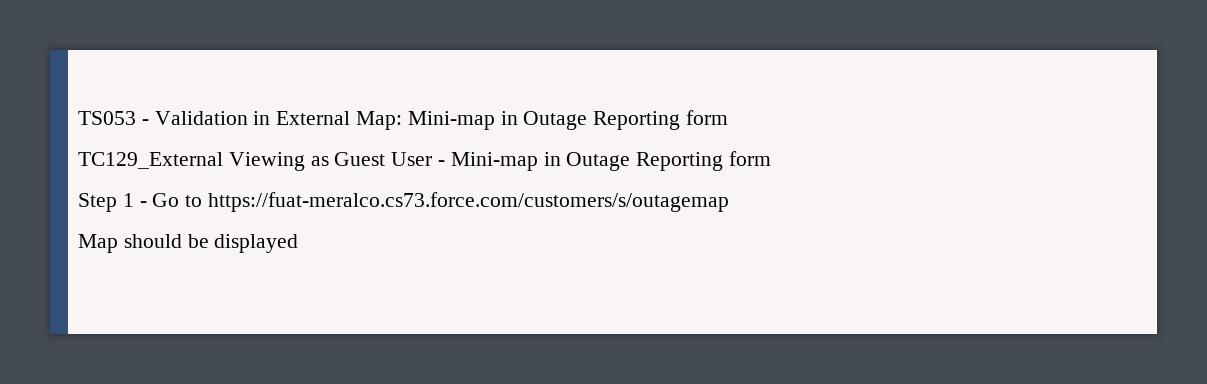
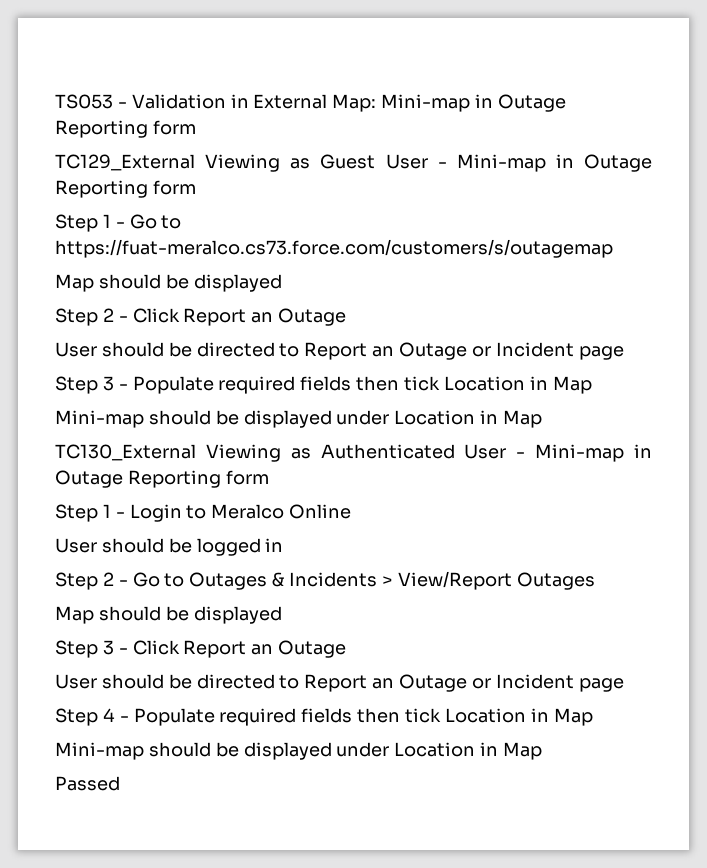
+ Step 2 - Click Report an Outage
+ User should be directed to Report an Outage or Incident page
+ Step 3 - Populate required fields then tick Location in Map
+ Mini-map should be displayed under Location in Map
+ TC130_External Viewing as Authenticated User - Mini-map in Outage Reporting form
+ Step 1 - Login to Meralco Online
+ User should be logged in
+ Step 2 - Go to Outages & Incidents > View/Report Outages
+ Map should be displayed
+ Step 3 - Click Report an Outage
+ User should be directed to Report an Outage or Incident page
+ Step 4 - Populate required fields then tick Location in Map
+ Mini-map should be displayed under Location in Map
+ Passed

